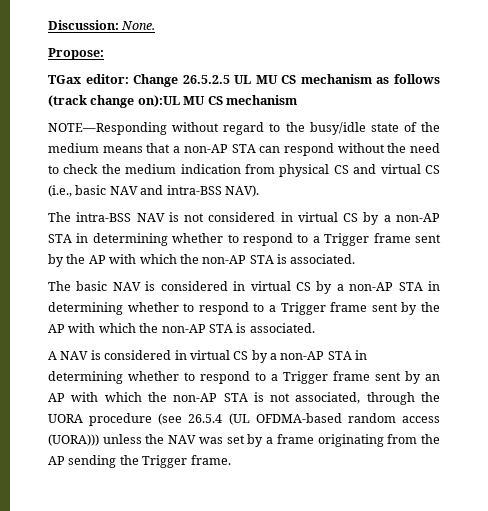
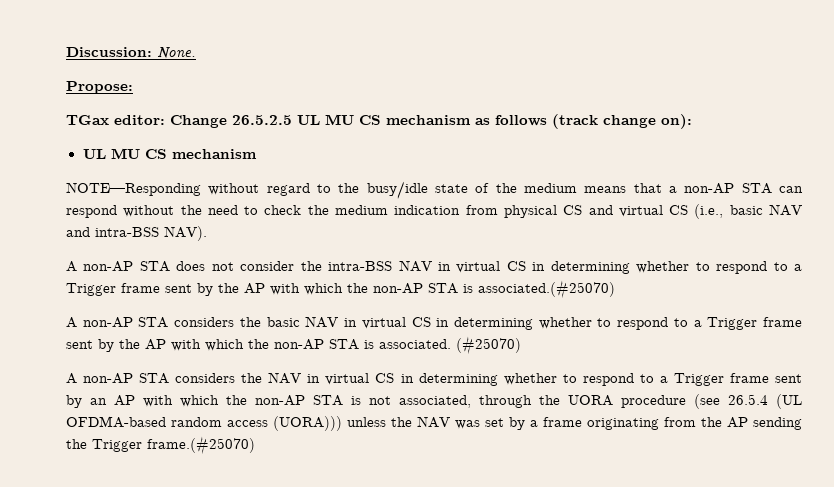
- TGax editor: Change 26.5.2.5 UL MU CS mechanism as follows (track change on):UL MU CS mechanism
+ TGax editor: Change 26.5.2.5 UL MU CS mechanism as follows (track change on):
+ UL MU CS mechanism
- The intra-BSS NAV is not considered in virtual CS by a non-AP STA in determining whether to respond to a Trigger frame sent by the AP with which the non-AP STA is associated.
- The basic NAV is considered in virtual CS by a non-AP STA in determining whether to respond to a Trigger frame sent by the AP with which the non-AP STA is associated.
- A NAV is considered in virtual CS by a non-AP STA in determining whether to respond to a Trigger frame sent by an AP with which the non-AP STA is not associated, through the UORA procedure (see 26.5.4 (UL OFDMA-based random access (UORA))) unless the NAV was set by a frame originating from the AP sending the Trigger frame.
+ A non-AP STA does not consider the intra-BSS NAV in virtual CS in determining whether to respond to a Trigger frame sent by the AP with which the non-AP STA is associated.(#25070)
+ A non-AP STA considers the basic NAV in virtual CS in determining whether to respond to a Trigger frame sent by the AP with which the non-AP STA is associated. (#25070)
+ A non-AP STA considers the NAV in virtual CS in determining whether to respond to a Trigger frame sent by an AP with which the non-AP STA is not associated, through the UORA procedure (see 26.5.4 (UL OFDMA-based random access (UORA))) unless the NAV was set by a frame originating from the AP sending the Trigger frame.(#25070)

